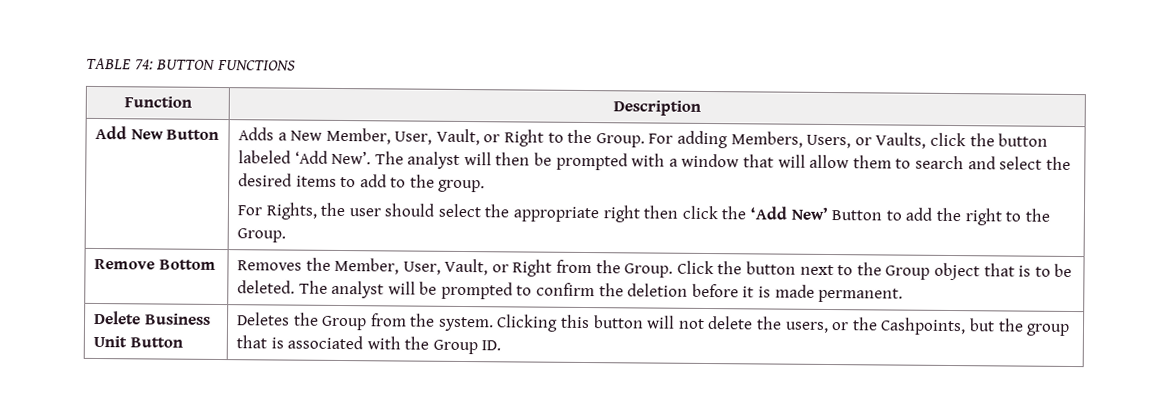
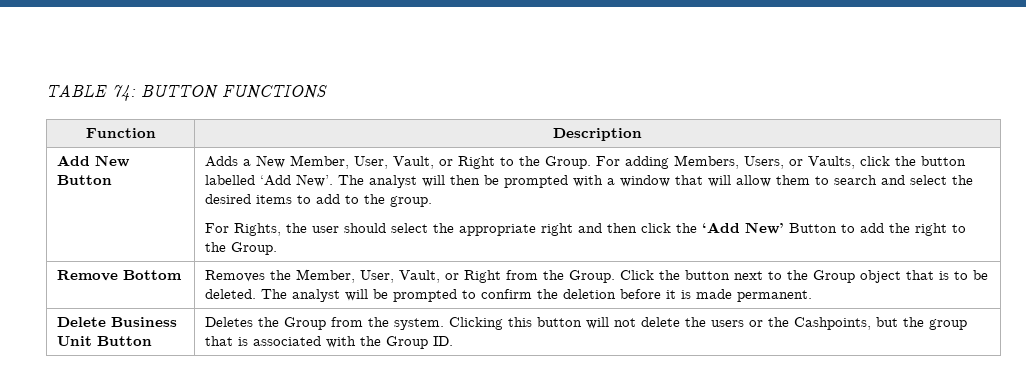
- For adding Members, Users, or Vaults, click the button labeled ‘Add New’.
+ For adding Members, Users, or Vaults, click the button labelled ‘Add New’.
- For Rights, the user should select the appropriate right then click the ‘Add New’ Button to add the right to the Group.
+ For Rights, the user should select the appropriate right and then click the ‘Add New’ Button to add the right to the Group.
- Delete Business Unit Button | Deletes the Group from the system. Clicking this button will not delete the users, or the Cashpoints, but the group that is associated with the Group ID.
+ Delete Business Unit Button | Deletes the Group from the system. Clicking this button will not delete the users or the Cashpoints, but the group that is associated with the Group ID.

